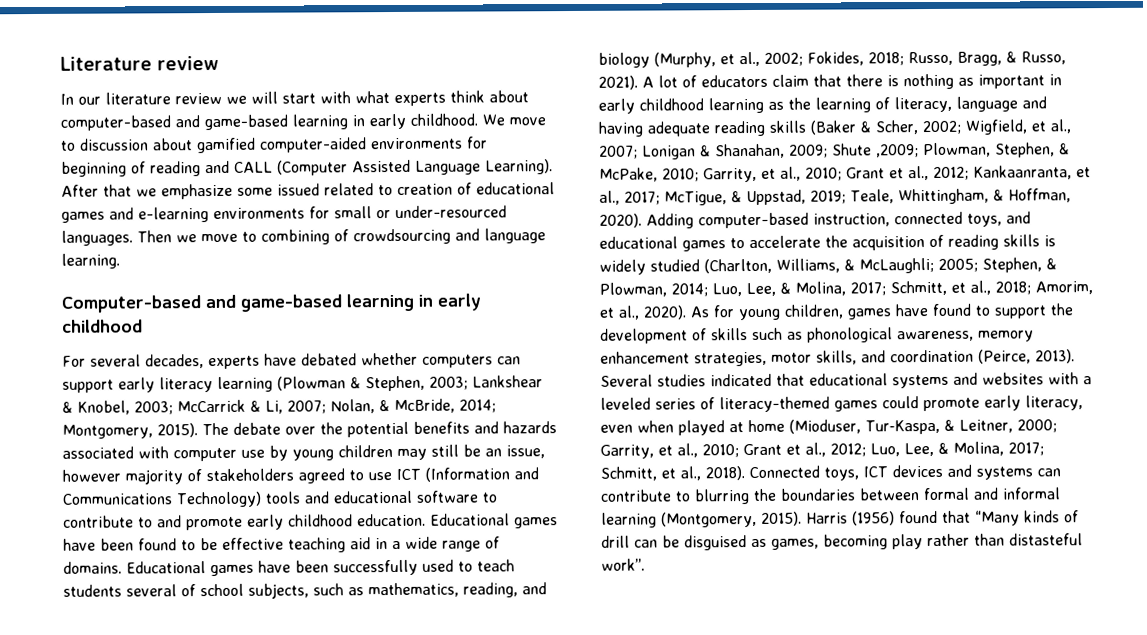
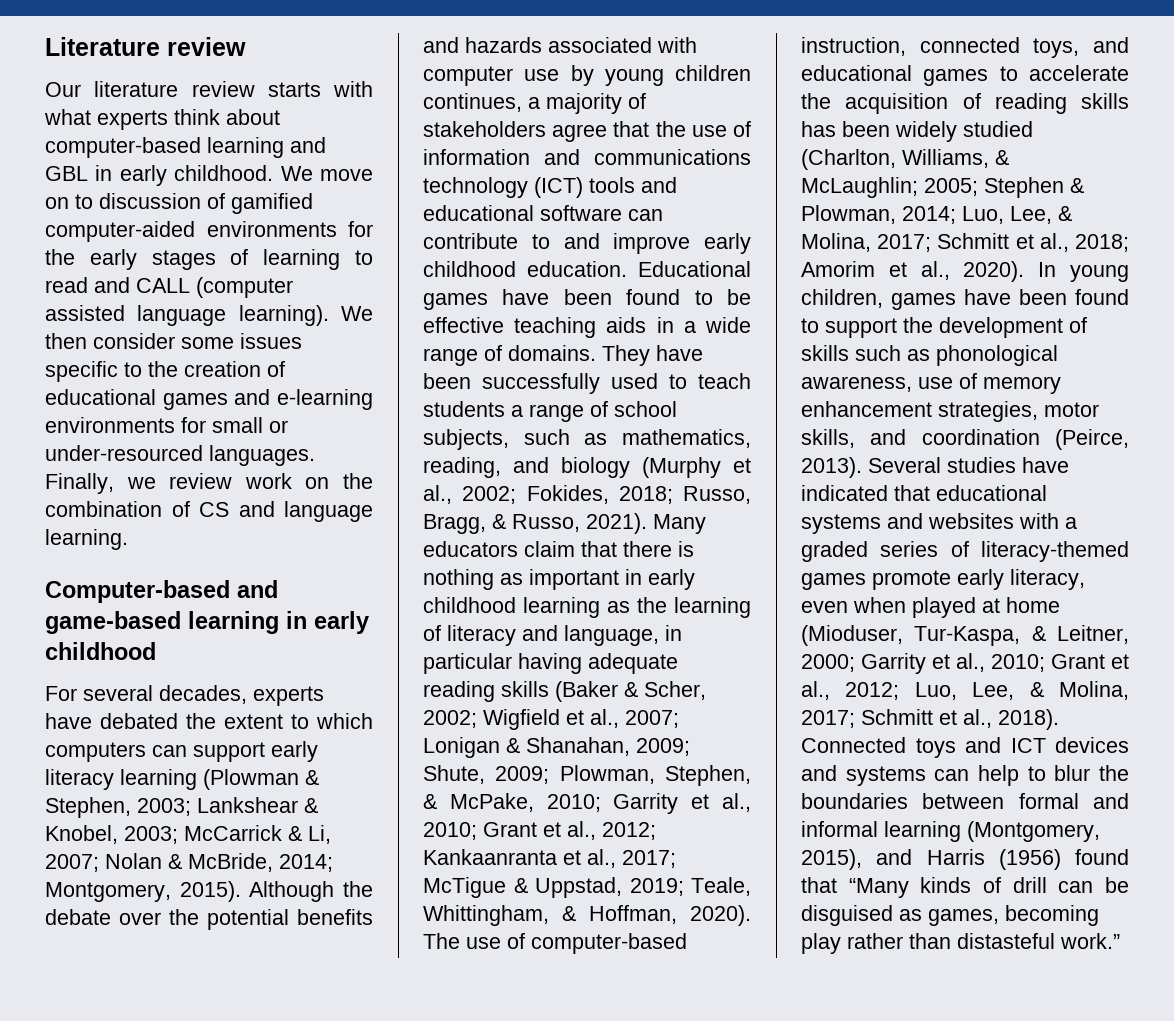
- In our literature review we will start with what experts think about computer-based and game-based learning in early childhood.
+ Our literature review starts with what experts think about computer-based learning and GBL in early childhood.
- We move to discussion about gamified computer-aided environments for beginning of reading and CALL (Computer Assisted Language Learning). After that we emphasize some issued related to creation of educational games and e-learning environments for small or under-resourced languages.
+ We move on to discussion of gamified computer-aided environments for the early stages of learning to read and CALL (computer assisted language learning). We then consider some issues specific to the creation of educational games and e-learning environments for small or under-resourced languages.
- Then we move to combining of crowdsourcing and language learning.
+ Finally, we review work on the combination of CS and language learning.
- For several decades, experts have debated whether computers can support early literacy learning (Plowman & Stephen, 2003; Lankshear & Knobel, 2003; McCarrick & Li, 2007; Nolan, & McBride, 2014; Montgomery, 2015).
+ For several decades, experts have debated the extent to which computers can support early literacy learning (Plowman & Stephen, 2003; Lankshear & Knobel, 2003; McCarrick & Li, 2007; Nolan & McBride, 2014; Montgomery, 2015).
- The debate over the potential benefits and hazards associated with computer use by young children may still be an issue, however majority of stakeholders agreed to use ICT (Information and Communications Technology) tools and educational software to contribute to and promote early childhood education.
+ Although the debate over the potential benefits and hazards associated with computer use by young children continues, a majority of stakeholders agree that the use of information and communications technology (ICT) tools and educational software can contribute to and improve early childhood education.
- Educational games have been found to be effective teaching aid in a wide range of domains.
+ Educational games have been found to be effective teaching aids in a wide range of domains.
- Educational games have been successfully used to teach students several of school subjects, such as mathematics, reading, and biology (Murphy, et al., 2002; Fokides, 2018; Russo, Bragg, & Russo, 2021).
+ They have been successfully used to teach students a range of school subjects, such as mathematics, reading, and biology (Murphy et al., 2002; Fokides, 2018; Russo, Bragg, & Russo, 2021).
- A lot of educators claim that there is nothing as important in early childhood learning as the learning of literacy, language and having adequate reading skills (Baker & Scher, 2002; Wigfield, et al., 2007; Lonigan & Shanahan, 2009; Shute ,2009; Plowman, Stephen, & McPake, 2010; Garrity, et al., 2010; Grant et al., 2012; Kankaanranta, et al., 2017; McTigue, & Uppstad, 2019; Teale, Whittingham, & Hoffman, 2020).
+ Many educators claim that there is nothing as important in early childhood learning as the learning of literacy and language, in particular having adequate reading skills (Baker & Scher, 2002; Wigfield et al., 2007; Lonigan & Shanahan, 2009; Shute, 2009; Plowman, Stephen, & McPake, 2010; Garrity et al., 2010; Grant et al., 2012; Kankaanranta et al., 2017; McTigue & Uppstad, 2019; Teale, Whittingham, & Hoffman, 2020).
- Adding computer-based instruction, connected toys, and educational games to accelerate the acquisition of reading skills is widely studied (Charlton, Williams, & McLaughli; 2005; Stephen, & Plowman, 2014; Luo, Lee, & Molina, 2017; Schmitt, et al., 2018; Amorim, et al., 2020).
+ The use of computer-based instruction, connected toys, and educational games to accelerate the acquisition of reading skills has been widely studied (Charlton, Williams, & McLaughlin; 2005; Stephen & Plowman, 2014; Luo, Lee, & Molina, 2017; Schmitt et al., 2018; Amorim et al., 2020).
- As for young children, games have found to support the development of skills such as phonological awareness, memory enhancement strategies, motor skills, and coordination (Peirce, 2013).
+ In young children, games have been found to support the development of skills such as phonological awareness, use of memory enhancement strategies, motor skills, and coordination (Peirce, 2013).
- Several studies indicated that educational systems and websites with a leveled series of literacy-themed games could promote early literacy, even when played at home (Mioduser, Tur‐Kaspa, & Leitner, 2000; Garrity, et al., 2010; Grant et al., 2012; Luo, Lee, & Molina, 2017; Schmitt, et al., 2018).
+ Several studies have indicated that educational systems and websites with a graded series of literacy-themed games promote early literacy, even when played at home (Mioduser, Tur‐Kaspa, & Leitner, 2000; Garrity et al., 2010; Grant et al., 2012; Luo, Lee, & Molina, 2017; Schmitt et al., 2018).
- Connected toys, ICT devices and systems can contribute to blurring the boundaries between formal and informal learning (Montgomery, 2015). Harris (1956) found that “Many kinds of drill can be disguised as games, becoming play rather than distasteful work”.
+ Connected toys and ICT devices and systems can help to blur the boundaries between formal and informal learning (Montgomery, 2015), and Harris (1956) found that “Many kinds of drill can be disguised as games, becoming play rather than distasteful work.”

